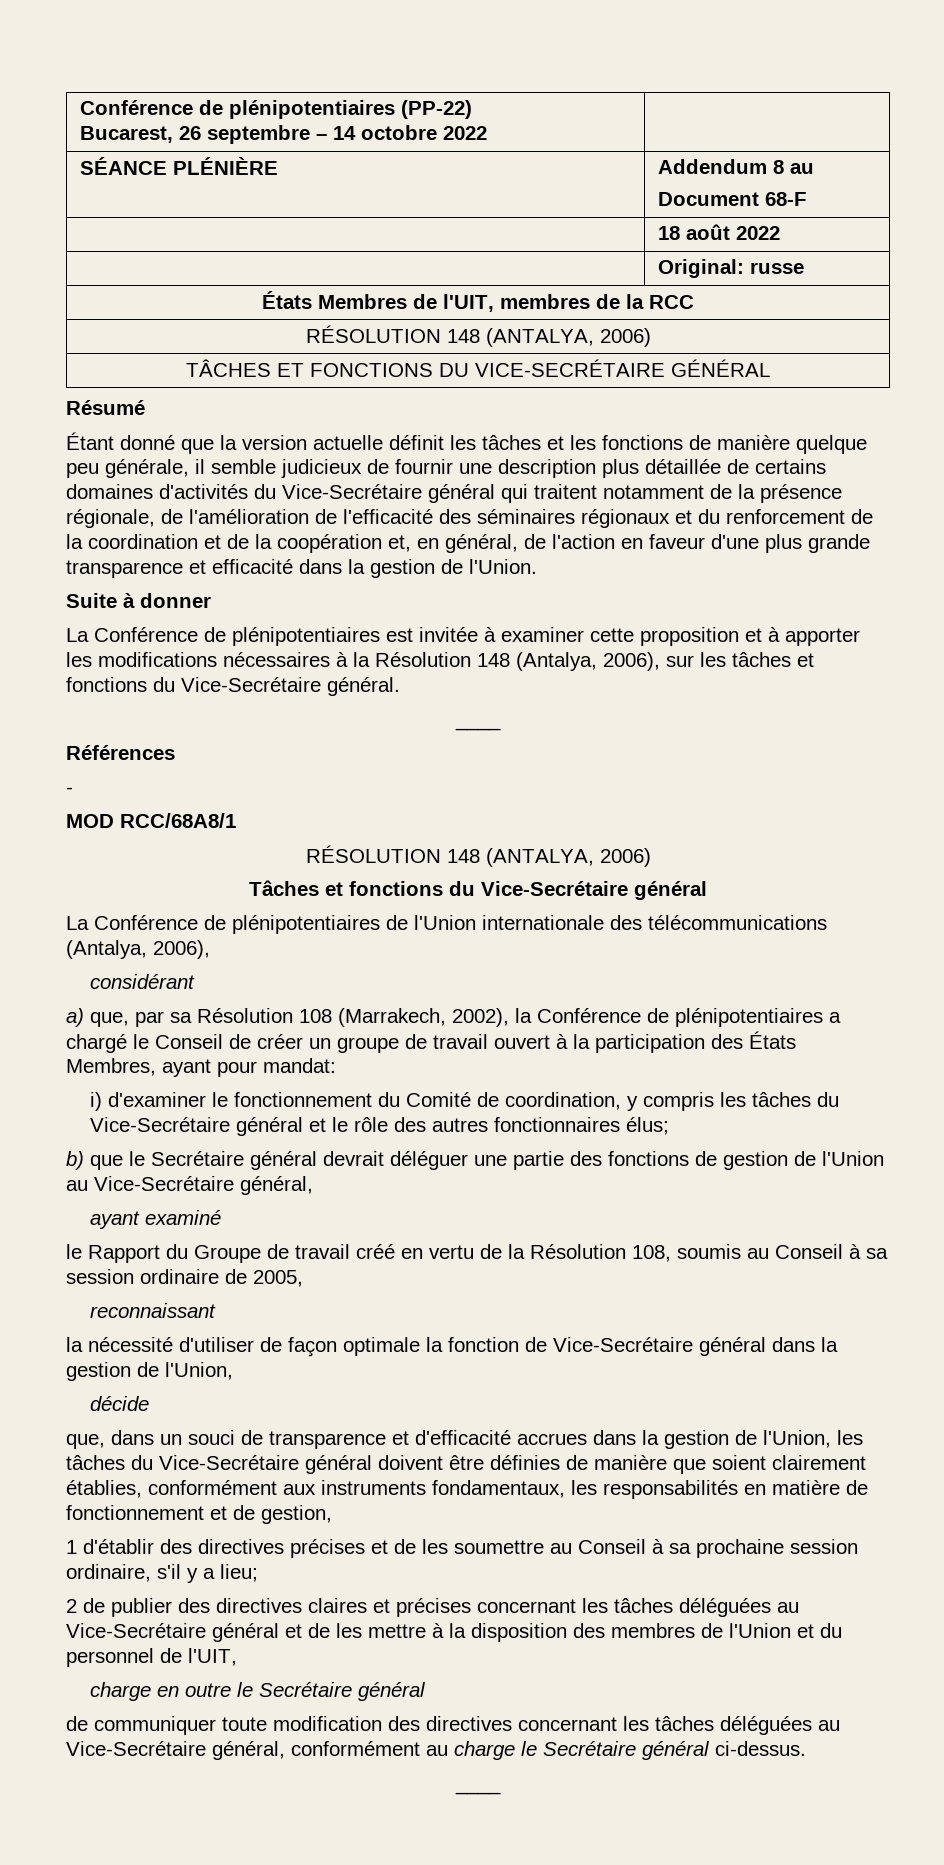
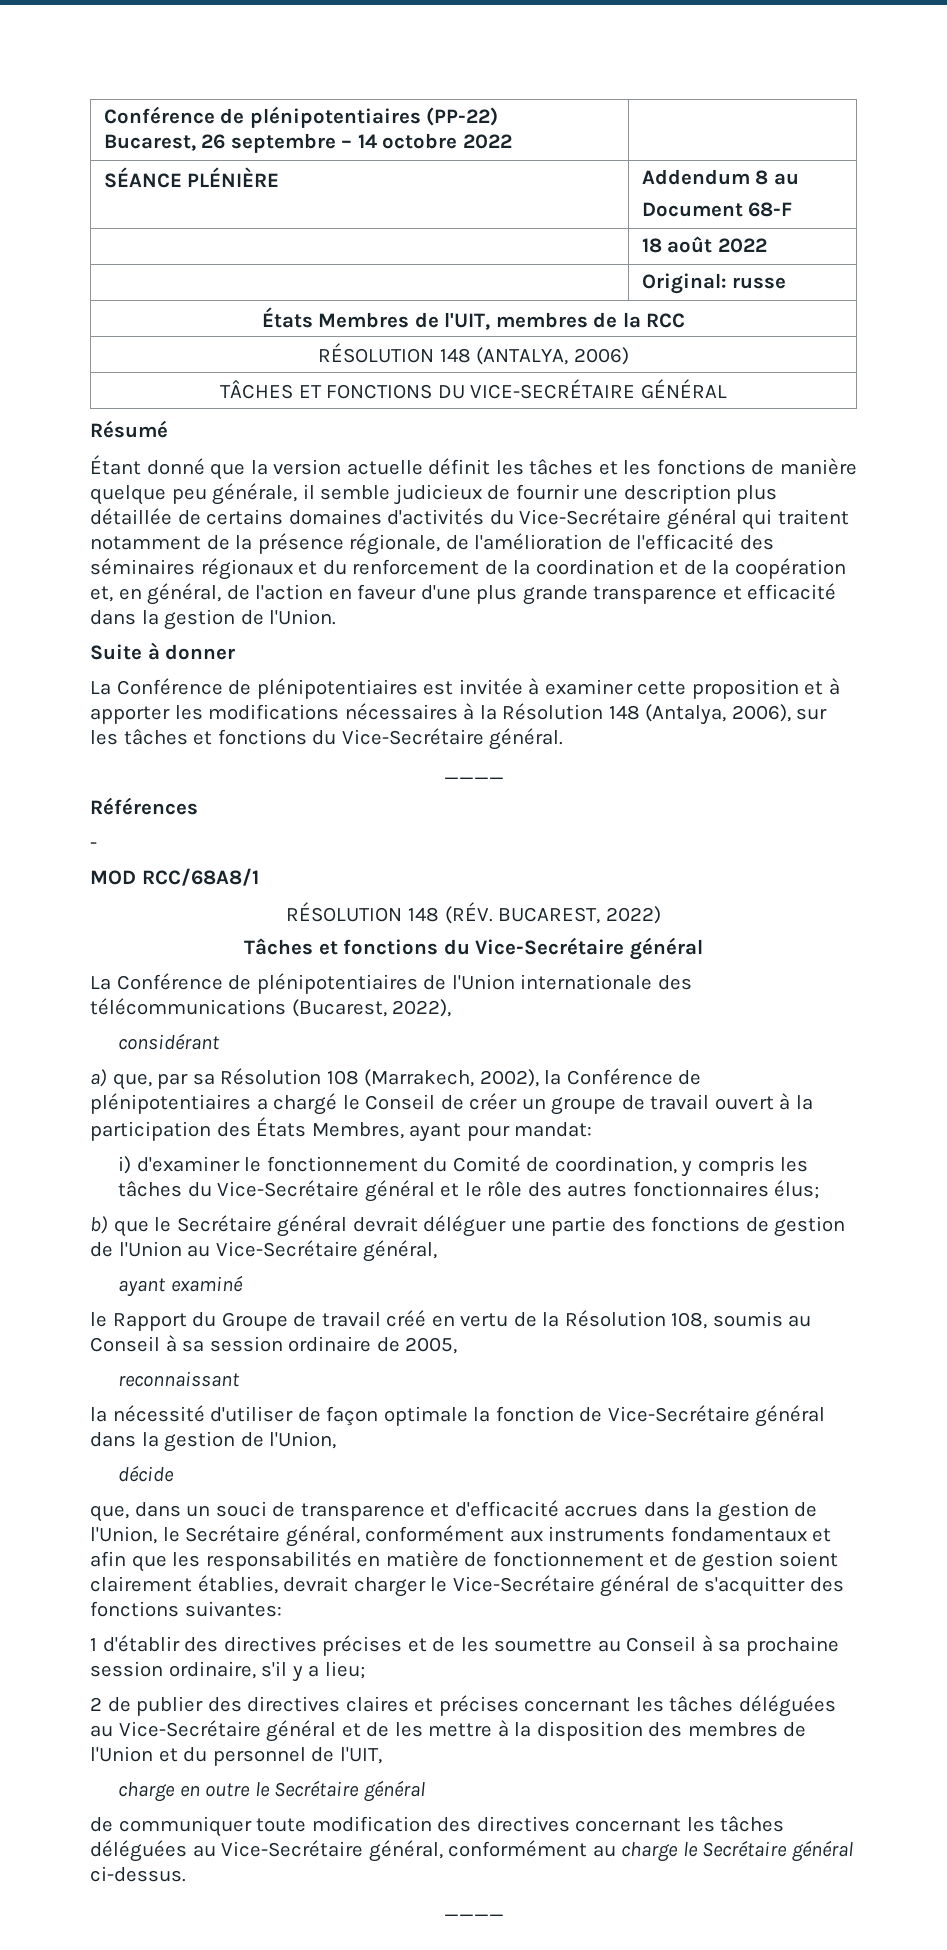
  MOD RCC/68A8/1
- RÉSOLUTION 148 (ANTALYA, 2006)
+ RÉSOLUTION 148 (RÉV. BUCAREST, 2022)
- La Conférence de plénipotentiaires de l'Union internationale des télécommunications (Antalya, 2006),
+ La Conférence de plénipotentiaires de l'Union internationale des télécommunications (Bucarest, 2022),
- que, dans un souci de transparence et d'efficacité accrues dans la gestion de l'Union, les tâches du Vice-Secrétaire général doivent être définies de manière que soient clairement établies, conformément aux instruments fondamentaux, les responsabilités en matière de fonctionnement et de gestion,
+ que, dans un souci de transparence et d'efficacité accrues dans la gestion de l'Union, le Secrétaire général, conformément aux instruments fondamentaux et afin que les responsabilités en matière de fonctionnement et de gestion soient clairement établies, devrait charger le Vice-Secrétaire général de s'acquitter des fonctions suivantes:

